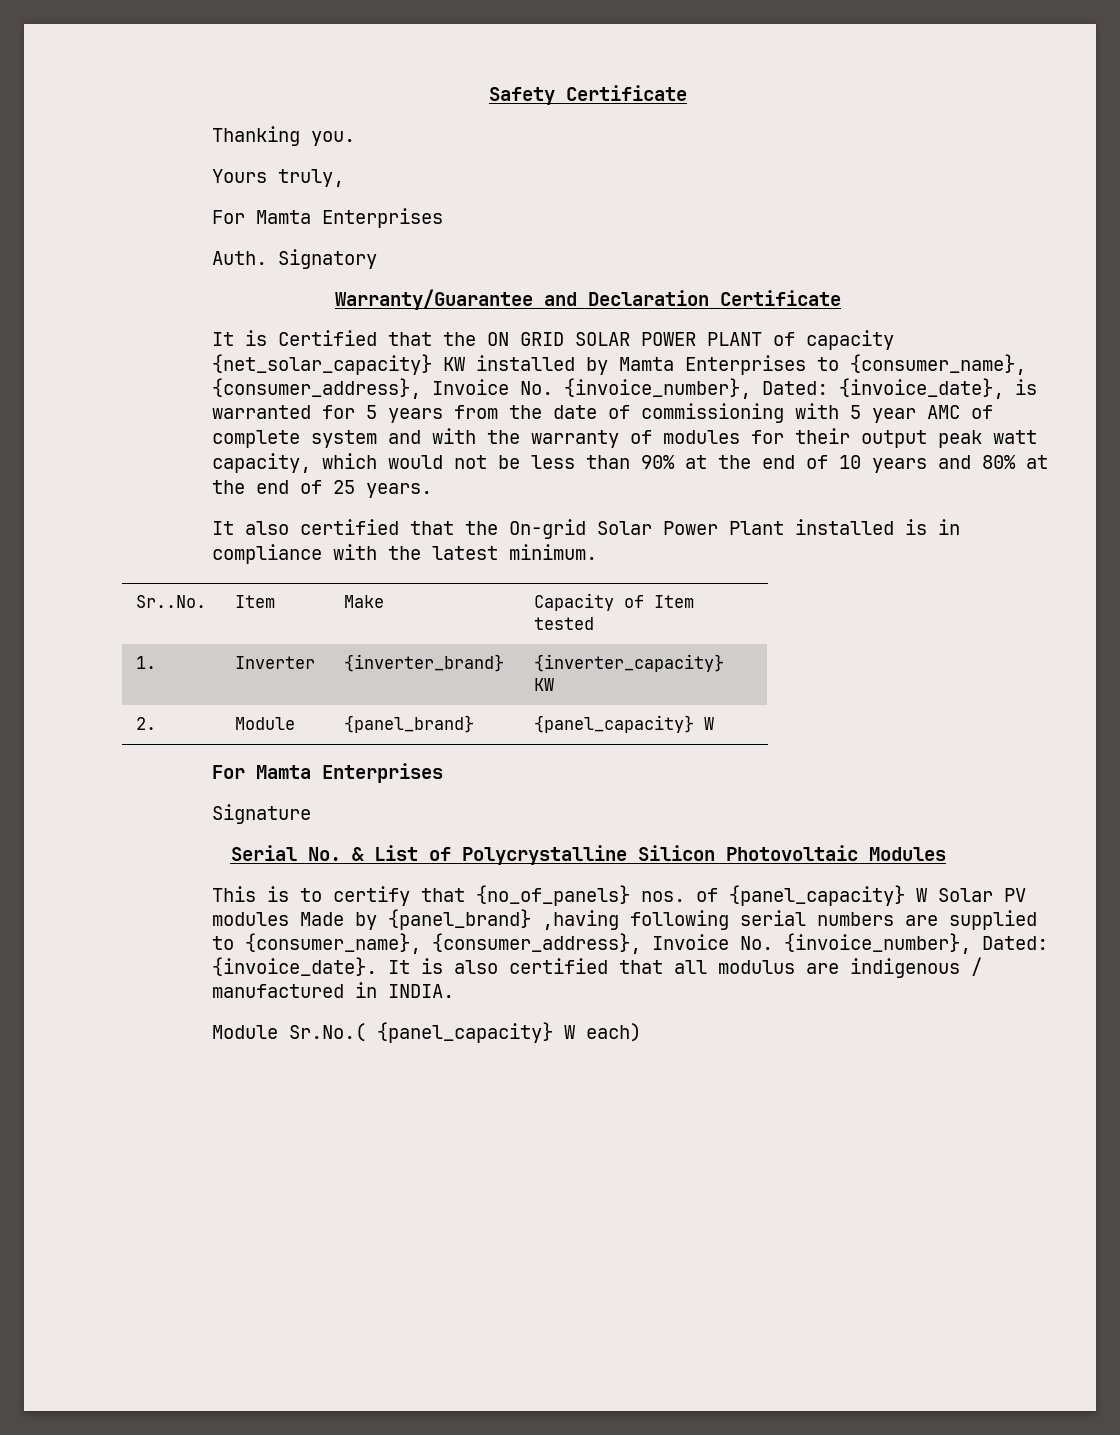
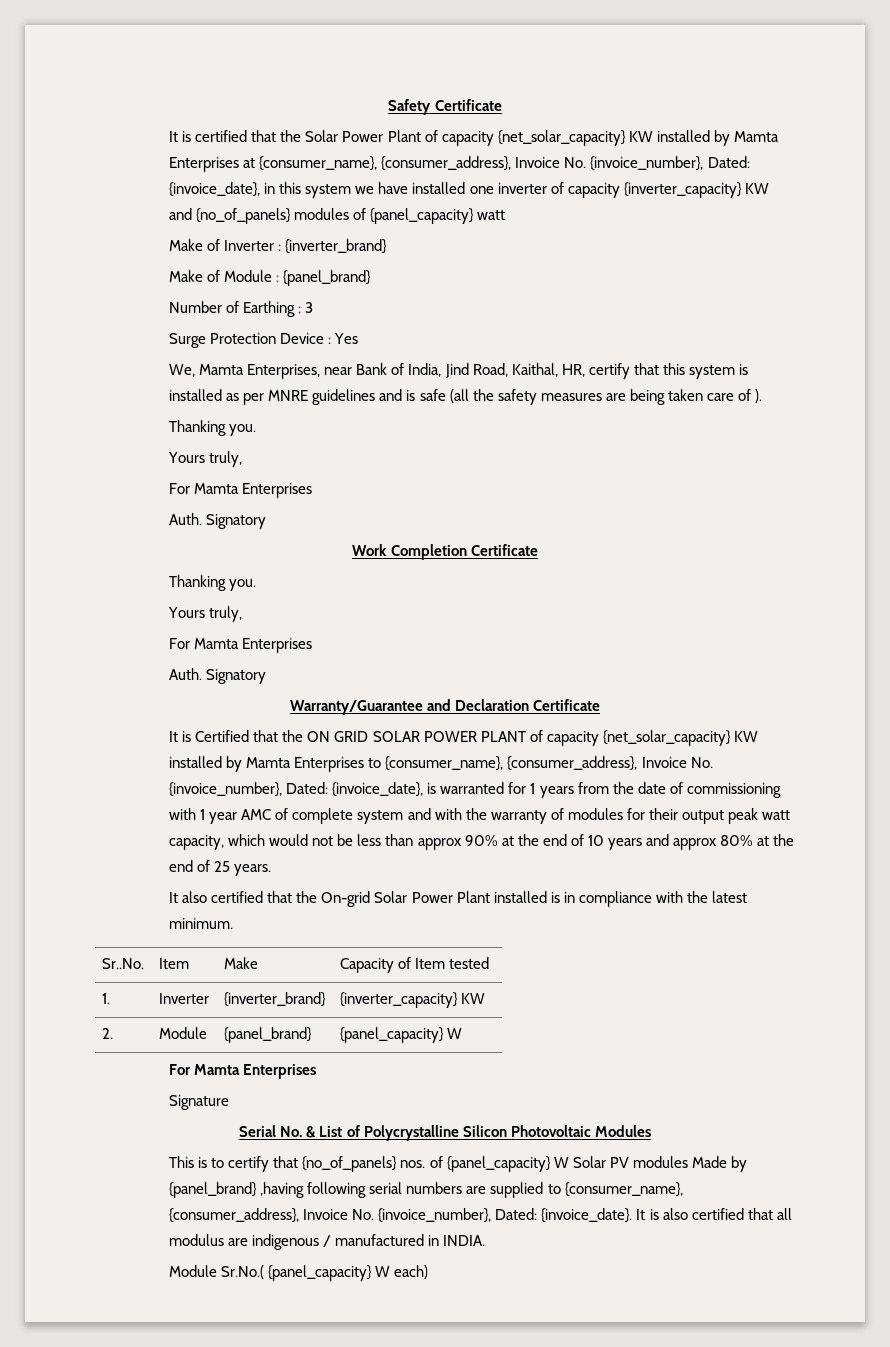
+ It is certified that the Solar Power Plant of capacity {net_solar_capacity} KW installed by Mamta Enterprises at {consumer_name}, {consumer_address}, Invoice No. {invoice_number}, Dated: {invoice_date}, in this system we have installed one inverter of capacity {inverter_capacity} KW and {no_of_panels} modules of {panel_capacity} watt
+ Make of Inverter : {inverter_brand}
+ Make of Module : {panel_brand}
+ Number of Earthing : 3
+ Surge Protection Device : Yes
+ We, Mamta Enterprises, near Bank of India, Jind Road, Kaithal, HR, certify that this system is installed as per MNRE guidelines and is safe (all the safety measures are being taken care of ).
+ Thanking you.
+ Yours truly,
+ For Mamta Enterprises
+ Auth. Signatory
+ Work Completion Certificate
- {invoice_date}, is warranted for 5 years from the date of commissioning with 5 year AMC of complete system and with the warranty of modules for their output peak watt capacity, which would not be less than 90% at the end of 10 years and 80% at the end of 25 years.
+ {invoice_date}, is warranted for 1 years from the date of commissioning with 1 year AMC of complete system and with the warranty of modules for their output peak watt capacity, which would not be less than approx 90% at the end of 10 years and approx 80% at the end of 25 years.

